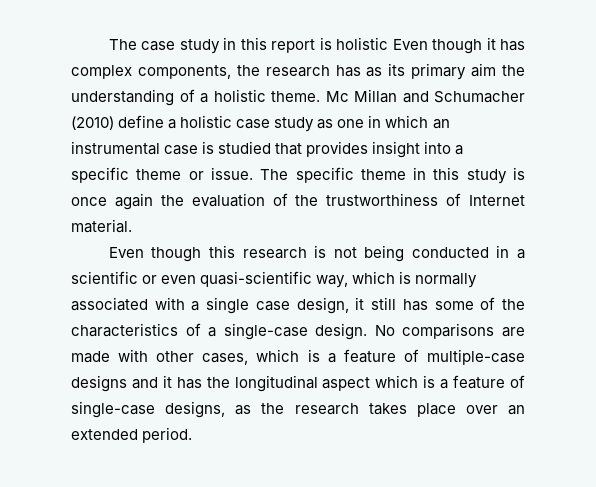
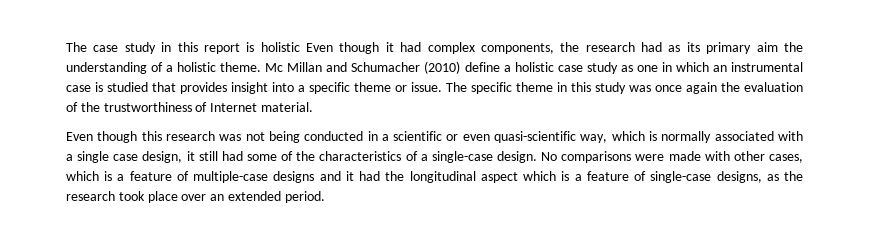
- The case study in this report is holistic Even though it has complex components, the research has as its primary aim the understanding of a holistic theme.
+ The case study in this report is holistic Even though it had complex components, the research had as its primary aim the understanding of a holistic theme.
- The specific theme in this study is once again the evaluation of the trustworthiness of Internet material.
+ The specific theme in this study was once again the evaluation of the trustworthiness of Internet material.
- Even though this research is not being conducted in a scientific or even quasi-scientific way, which is normally associated with a single case design, it still has some of the characteristics of a single-case design.
+ Even though this research was not being conducted in a scientific or even quasi-scientific way, which is normally associated with a single case design, it still had some of the characteristics of a single-case design.
- No comparisons are made with other cases, which is a feature of multiple-case designs and it has the longitudinal aspect which is a feature of single-case designs, as the research takes place over an extended period.
+ No comparisons were made with other cases, which is a feature of multiple-case designs and it had the longitudinal aspect which is a feature of single-case designs, as the research took place over an extended period.

